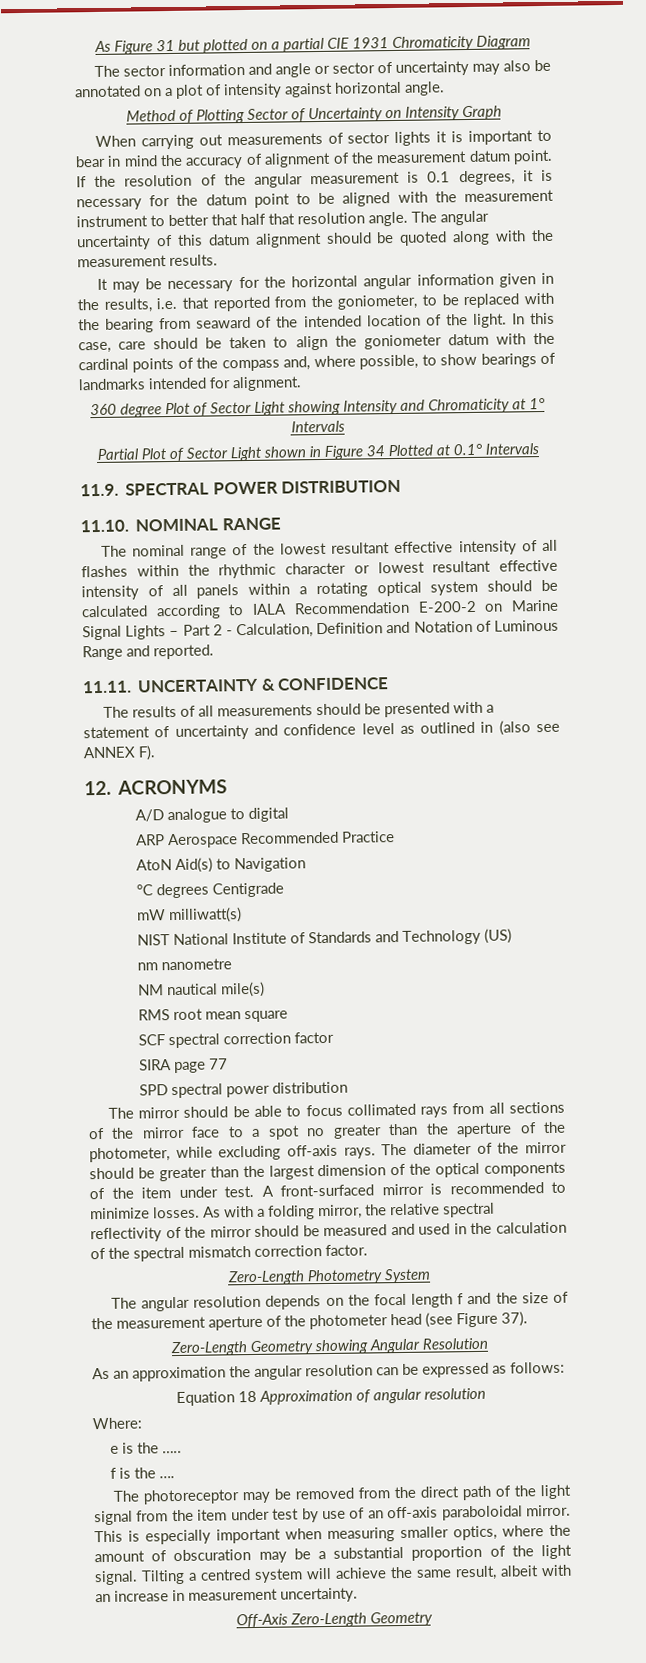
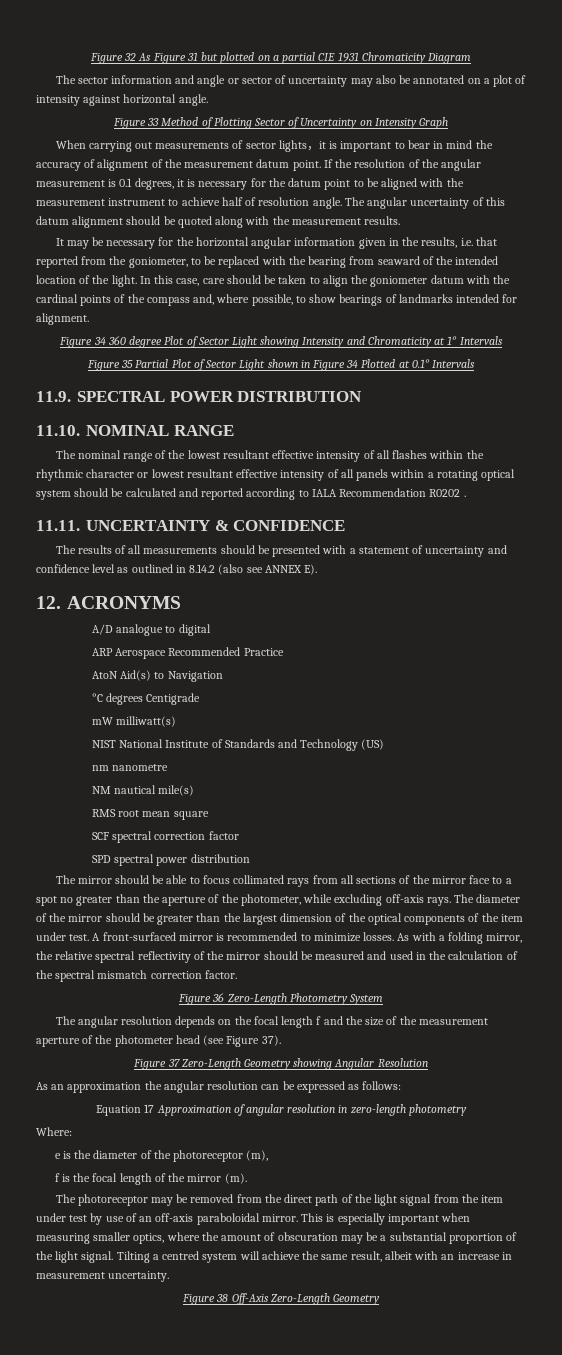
- As Figure 31 but plotted on a partial CIE 1931 Chromaticity Diagram
+ Figure 32 As Figure 31 but plotted on a partial CIE 1931 Chromaticity Diagram
- Method of Plotting Sector of Uncertainty on Intensity Graph
+ Figure 33 Method of Plotting Sector of Uncertainty on Intensity Graph
- When carrying out measurements of sector lights it is important to bear in mind the accuracy of alignment of the measurement datum point.
+ When carrying out measurements of sector lights，it is important to bear in mind the accuracy of alignment of the measurement datum point.
- If the resolution of the angular measurement is 0.1 degrees, it is necessary for the datum point to be aligned with the measurement instrument to better that half that resolution angle.
+ If the resolution of the angular measurement is 0.1 degrees, it is necessary for the datum point to be aligned with the measurement instrument to achieve half of resolution angle.
- 360 degree Plot of Sector Light showing Intensity and Chromaticity at 1° Intervals
+ Figure 34 360 degree Plot of Sector Light showing Intensity and Chromaticity at 1° Intervals
- Partial Plot of Sector Light shown in Figure 34 Plotted at 0.1° Intervals
+ Figure 35 Partial Plot of Sector Light shown in Figure 34 Plotted at 0.1° Intervals
- The nominal range of the lowest resultant effective intensity of all flashes within the rhythmic character or lowest resultant effective intensity of all panels within a rotating optical system should be calculated according to IALA Recommendation E-200-2 on Marine Signal Lights – Part 2 - Calculation, Definition and Notation of Luminous Range and reported.
+ The nominal range of the lowest resultant effective intensity of all flashes within the rhythmic character or lowest resultant effective intensity of all panels within a rotating optical system should be calculated and reported according to IALA Recommendation R0202 .
- The results of all measurements should be presented with a statement of uncertainty and confidence level as outlined in (also see ANNEX F).
+ The results of all measurements should be presented with a statement of uncertainty and confidence level as outlined in 8.14.2 (also see ANNEX E).
- SIRA page 77
- Zero-Length Photometry System
+ Figure 36 Zero-Length Photometry System
- Zero-Length Geometry showing Angular Resolution
+ Figure 37 Zero-Length Geometry showing Angular Resolution
- Equation 18 Approximation of angular resolution
+ Equation 17 Approximation of angular resolution in zero-length photometry
- e is the …..
- f is the ….
+ e is the diameter of the photoreceptor (m),
+ f is the focal length of the mirror (m).
- Off-Axis Zero-Length Geometry
+ Figure 38 Off-Axis Zero-Length Geometry

